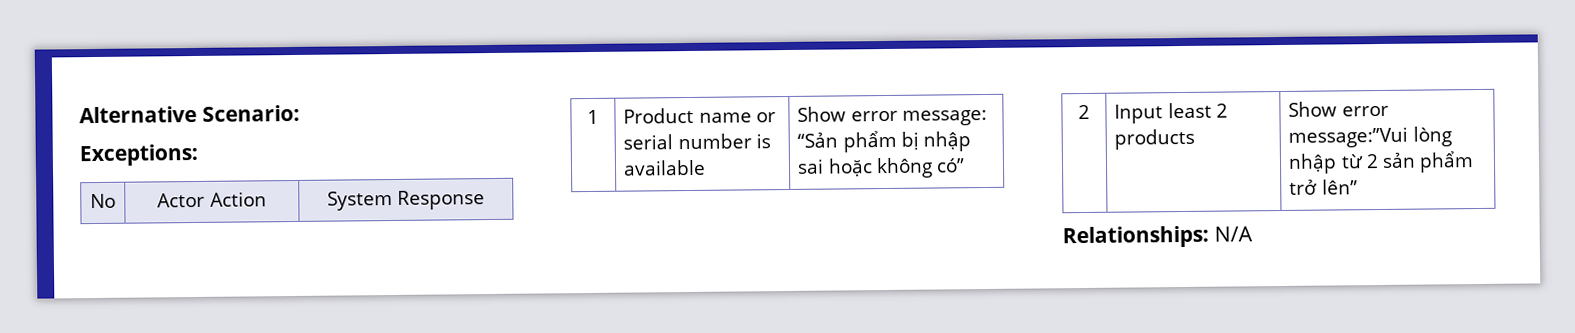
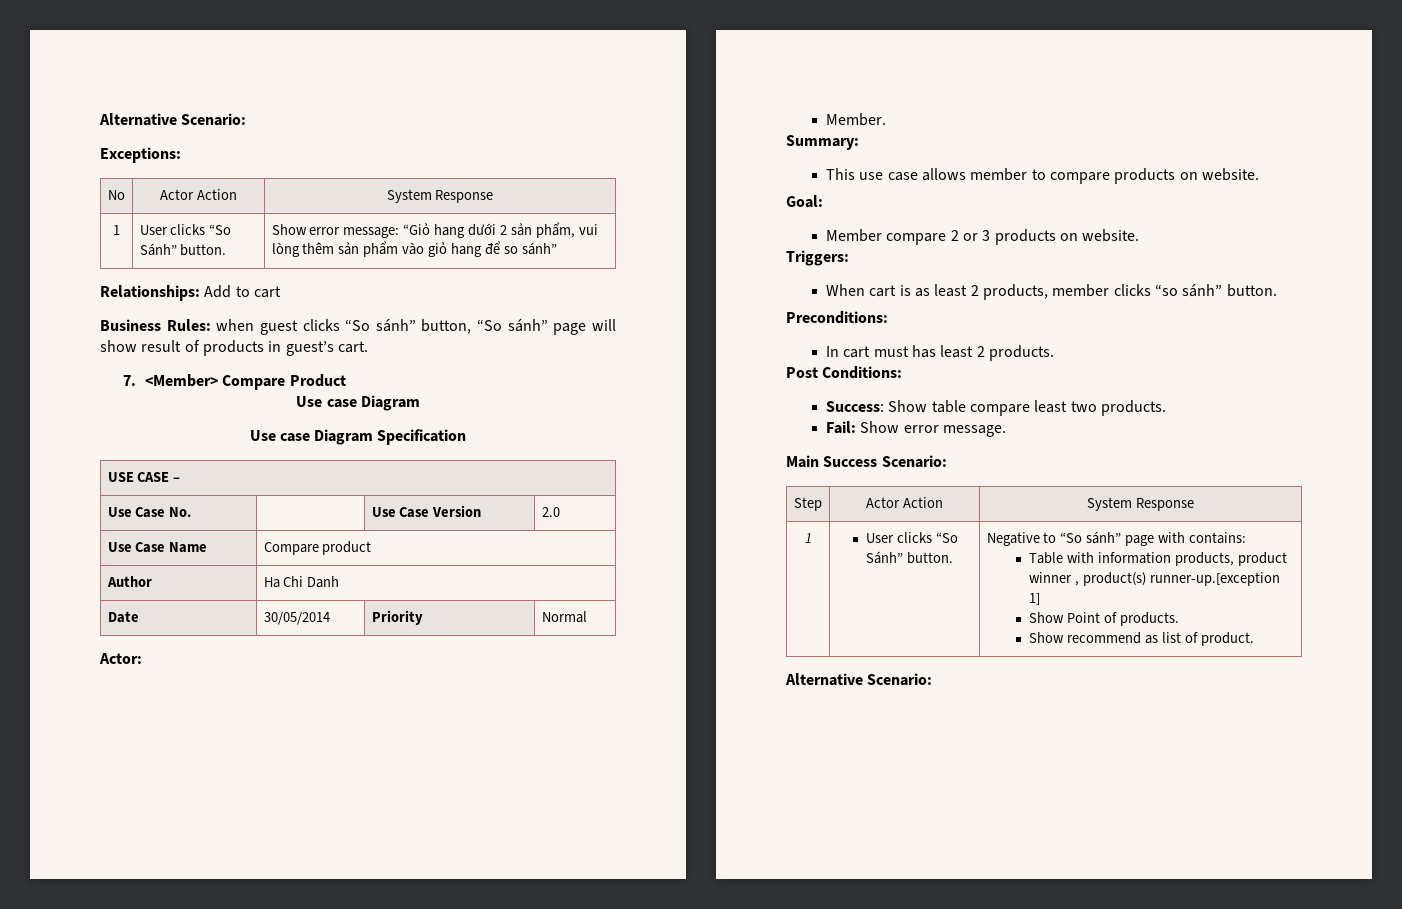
- 1 | Product name or serial number is available | Show error message: “Sản phẩm bị nhập sai hoặc không có”
- 2 | Input least 2 products | Show error message:”Vui lòng nhập từ 2 sản phẩm trở lên”
- Relationships: N/A
+ 1 | User clicks “So Sánh” button. | Show error message: “Giỏ hang dưới 2 sản phẩm, vui lòng thêm sản phẩm vào giỏ hang để so sánh”
+ Relationships: Add to cart
+ Business Rules: when guest clicks “So sánh” button, “So sánh” page will show result of products in guest’s cart.
+ 7. <Member> Compare Product
+ Use case Diagram
+ Use case Diagram Specification
+ USE CASE –
+ Use Case No. | | Use Case Version | 2.0
+ Use Case Name | Compare product
+ Author | Ha Chi Danh
+ Date | 30/05/2014 | Priority | Normal
+ Actor:
+ Member.
+ Summary:
+ This use case allows member to compare products on website.
+ Goal:
+ Member compare 2 or 3 products on website.
+ Triggers:
+ When cart is as least 2 products, member clicks “so sánh” button.
+ Preconditions:
+ In cart must has least 2 products.
+ Post Conditions:
+ Success: Show table compare least two products.
+ Fail: Show error message.
+ Main Success Scenario:
+ Step | Actor Action | System Response
+ 1 | User clicks “So Sánh” button. | Negative to “So sánh” page with contains:
+ Table with information products, product winner , product(s) runner-up.[exception 1]
+ Show Point of products.
+ Show recommend as list of product.
+ Alternative Scenario:

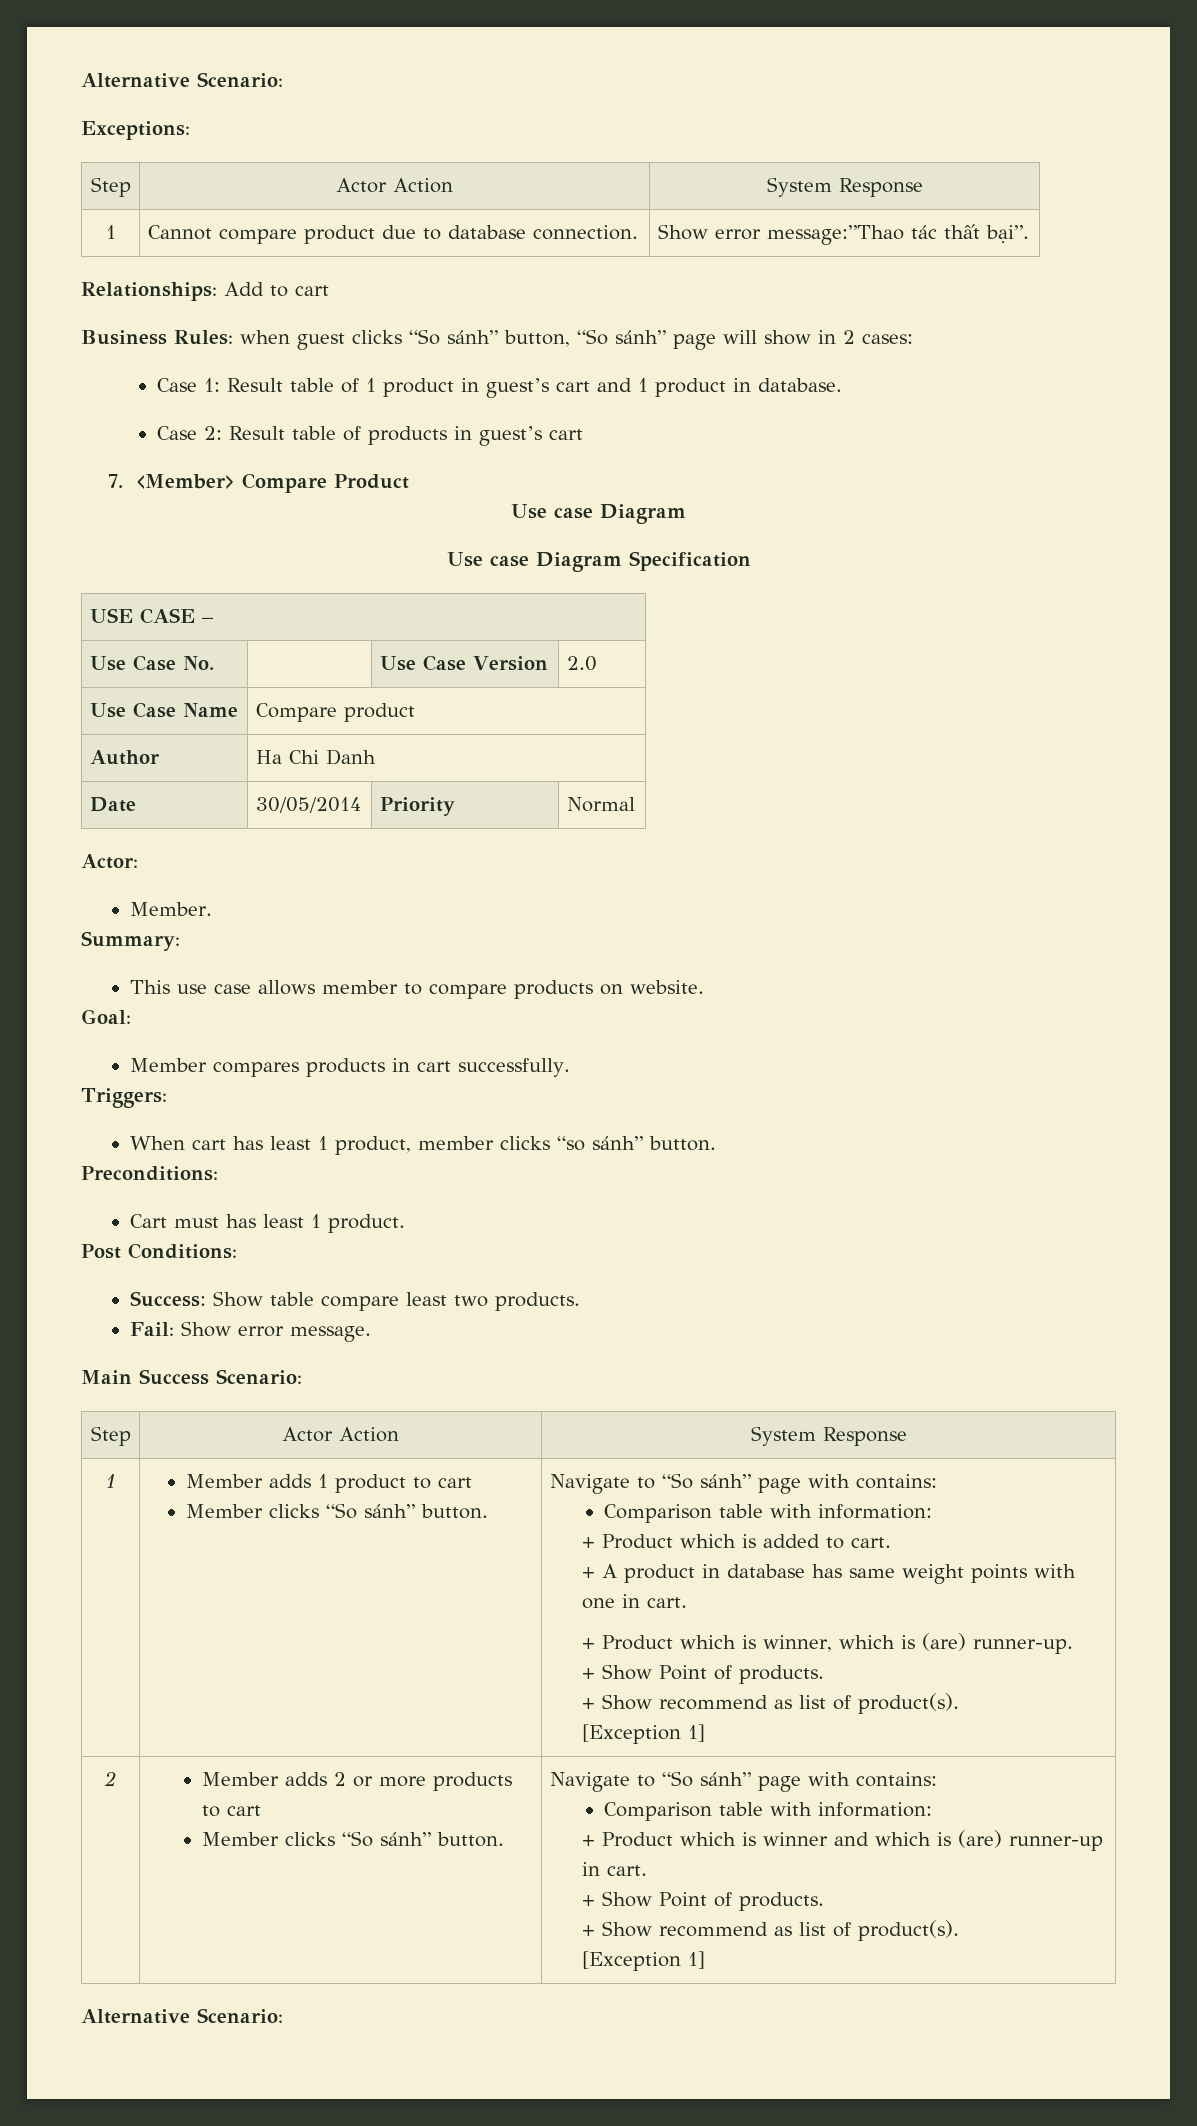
  Exceptions:
- No | Actor Action | System Response
- 1 | User clicks “So Sánh” button. | Show error message: “Giỏ hang dưới 2 sản phẩm, vui lòng thêm sản phẩm vào giỏ hang để so sánh”
+ Step | Actor Action | System Response
+ 1 | Cannot compare product due to database connection. | Show error message:”Thao tác thất bại”.
- Business Rules: when guest clicks “So sánh” button, “So sánh” page will show result of products in guest’s cart.
+ Business Rules: when guest clicks “So sánh” button, “So sánh” page will show in 2 cases:
+ Case 1: Result table of 1 product in guest’s cart and 1 product in database.
+ Case 2: Result table of products in guest’s cart
- Member compare 2 or 3 products on website.
+ Member compares products in cart successfully.
  Triggers:
- When cart is as least 2 products, member clicks “so sánh” button.
+ When cart has least 1 product, member clicks “so sánh” button.
- In cart must has least 2 products.
+ Cart must has least 1 product.
- User clicks “So Sánh” button. | Negative to “So sánh” page with contains:
- Table with information products, product winner , product(s) runner-up.[exception 1]
- Show Point of products.
- Show recommend as list of product.
+ Member adds 1 product to cart
+ Member clicks “So sánh” button. | Navigate to “So sánh” page with contains:
+ Comparison table with information:
+ + Product which is added to cart.
+ + A product in database has same weight points with one in cart.
+ + Product which is winner, which is (are) runner-up.
+ + Show Point of products.
+ + Show recommend as list of product(s).
+ [Exception 1]
+ 2 | Member adds 2 or more products to cart
+ Member clicks “So sánh” button. | Navigate to “So sánh” page with contains:
+ Comparison table with information:
+ + Product which is winner and which is (are) runner-up in cart.
+ + Show Point of products.
+ + Show recommend as list of product(s).
+ [Exception 1]

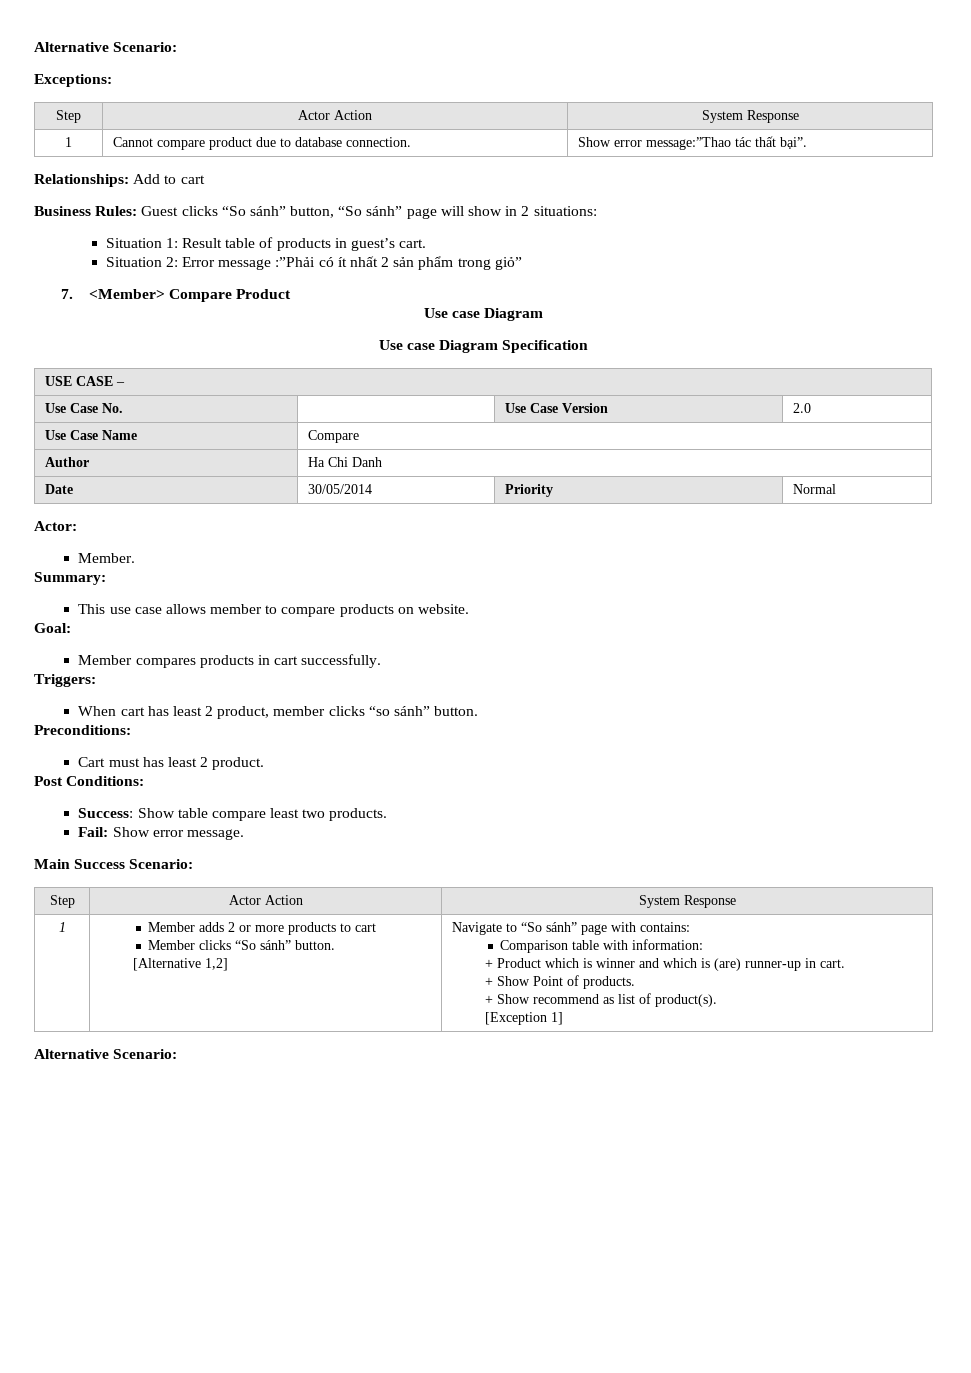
- Business Rules: when guest clicks “So sánh” button, “So sánh” page will show in 2 cases:
- Case 1: Result table of 1 product in guest’s cart and 1 product in database.
- Case 2: Result table of products in guest’s cart
+ Business Rules: Guest clicks “So sánh” button, “So sánh” page will show in 2 situations:
+ Situation 1: Result table of products in guest’s cart.
+ Situation 2: Error message :”Phải có ít nhất 2 sản phẩm trong giỏ”
- Use Case Name | Compare product
+ Use Case Name | Compare
- When cart has least 1 product, member clicks “so sánh” button.
+ When cart has least 2 product, member clicks “so sánh” button.
- Cart must has least 1 product.
+ Cart must has least 2 product.
- Member adds 1 product to cart
- Member clicks “So sánh” button. | Navigate to “So sánh” page with contains:
- Comparison table with information:
- + Product which is added to cart.
- + A product in database has same weight points with one in cart.
- + Product which is winner, which is (are) runner-up.
- + Show Point of products.
- + Show recommend as list of product(s).
- [Exception 1]
- 2
+ [Alternative 1,2]

